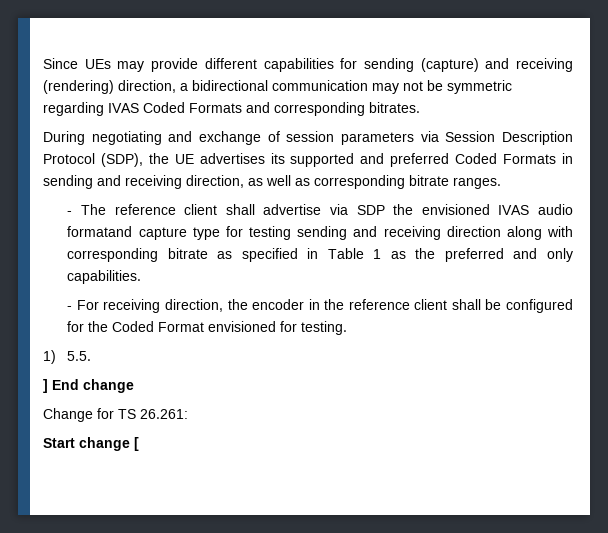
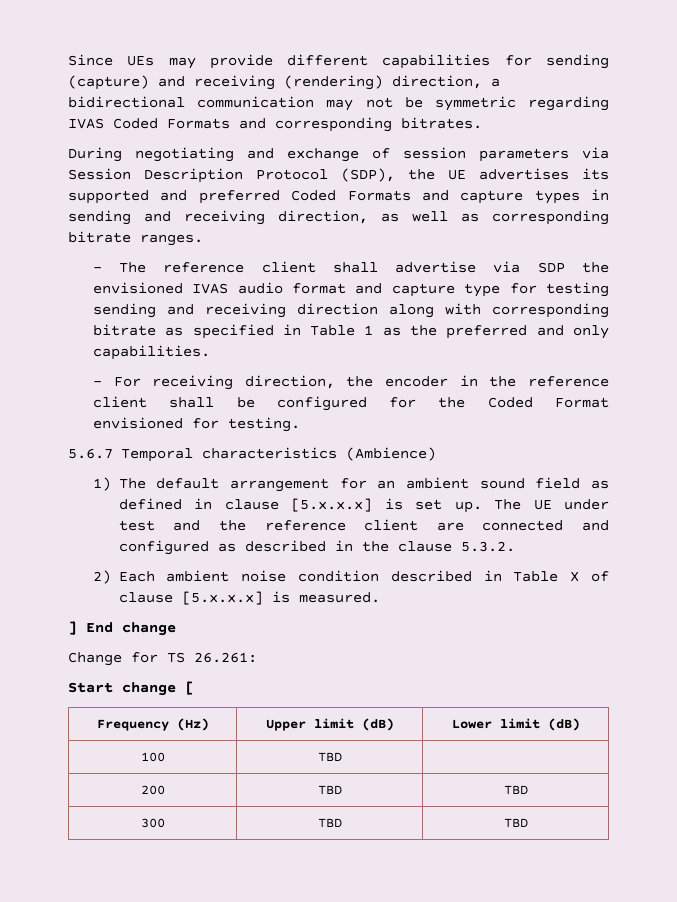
- During negotiating and exchange of session parameters via Session Description Protocol (SDP), the UE advertises its supported and preferred Coded Formats in sending and receiving direction, as well as corresponding bitrate ranges.
+ During negotiating and exchange of session parameters via Session Description Protocol (SDP), the UE advertises its supported and preferred Coded Formats and capture types in sending and receiving direction, as well as corresponding bitrate ranges.
- - The reference client shall advertise via SDP the envisioned IVAS audio formatand capture type for testing sending and receiving direction along with corresponding bitrate as specified in Table 1 as the preferred and only capabilities.
+ - The reference client shall advertise via SDP the envisioned IVAS audio format and capture type for testing sending and receiving direction along with corresponding bitrate as specified in Table 1 as the preferred and only capabilities.
- 1) 5.5.
+ 5.6.7 Temporal characteristics (Ambience)
+ 1) The default arrangement for an ambient sound field as defined in clause [5.x.x.x] is set up. The UE under test and the reference client are connected and configured as described in the clause 5.3.2.
+ 2) Each ambient noise condition described in Table X of clause [5.x.x.x] is measured.
+ Frequency (Hz) | Upper limit (dB) | Lower limit (dB)
+ 100 | TBD |
+ 200 | TBD | TBD
+ 300 | TBD | TBD

